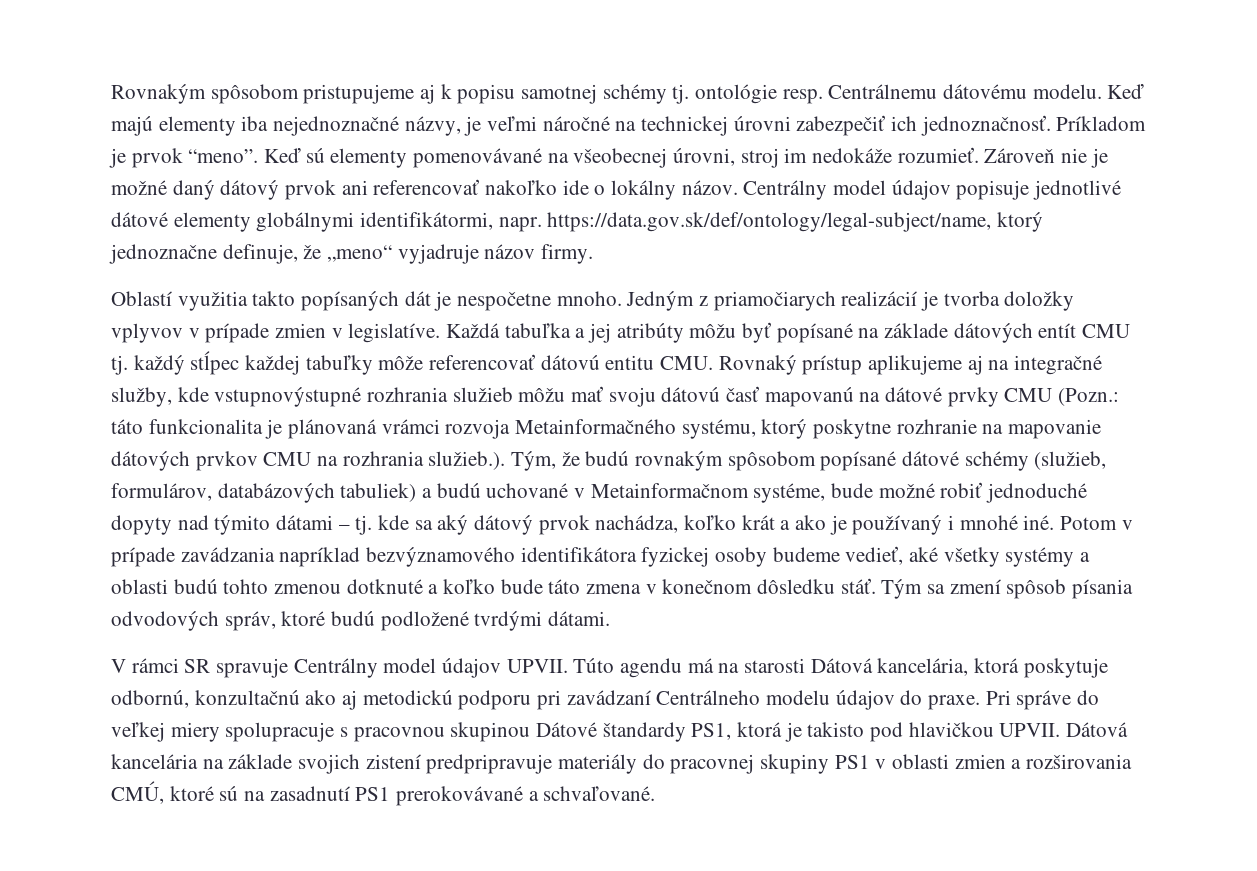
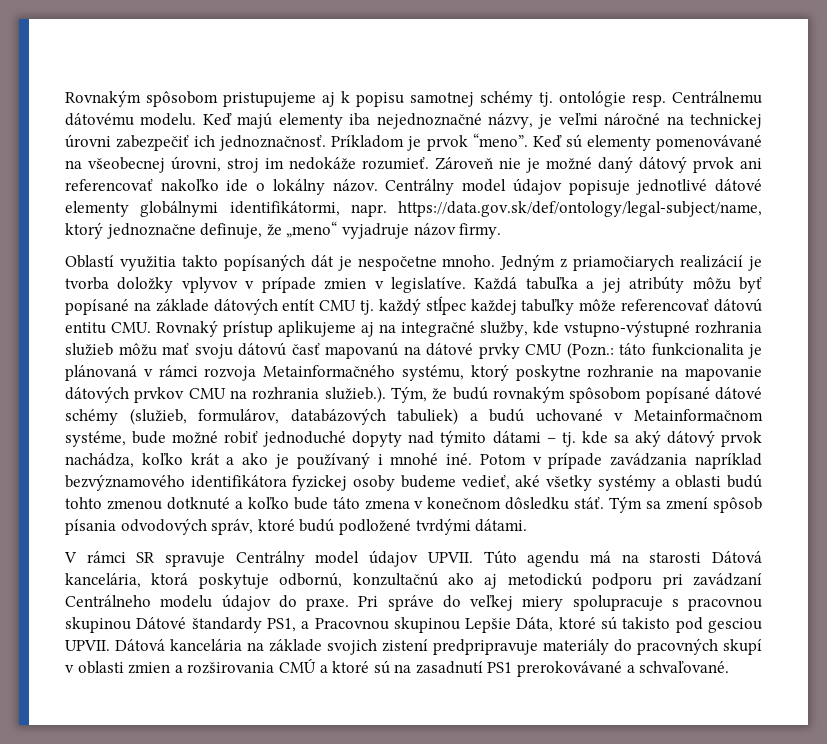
- Každá tabuľka a jej atribúty môžu byť popísané na základe dátových entít CMU tj. každý stĺpec každej tabuľky môže referencovať dátovú entitu CMU. Rovnaký prístup aplikujeme aj na integračné služby, kde vstupnovýstupné rozhrania služieb môžu mať svoju dátovú časť mapovanú na dátové prvky CMU (Pozn.:
+ Každá tabuľka a jej atribúty môžu byť popísané na základe dátových entít CMU tj. každý stĺpec každej tabuľky môže referencovať dátovú entitu CMU. Rovnaký prístup aplikujeme aj na integračné služby, kde vstupno-výstupné rozhrania služieb môžu mať svoju dátovú časť mapovanú na dátové prvky CMU (Pozn.:
- táto funkcionalita je plánovaná vrámci rozvoja Metainformačného systému, ktorý poskytne rozhranie na mapovanie dátových prvkov CMU na rozhrania služieb.). Tým, že budú rovnakým spôsobom popísané dátové schémy (služieb, formulárov, databázových tabuliek) a budú uchované v Metainformačnom systéme, bude možné robiť jednoduché dopyty nad týmito dátami – tj. kde sa aký dátový prvok nachádza, koľko krát a ako je používaný i mnohé iné.
+ táto funkcionalita je plánovaná v rámci rozvoja Metainformačného systému, ktorý poskytne rozhranie na mapovanie dátových prvkov CMU na rozhrania služieb.). Tým, že budú rovnakým spôsobom popísané dátové schémy (služieb, formulárov, databázových tabuliek) a budú uchované v Metainformačnom systéme, bude možné robiť jednoduché dopyty nad týmito dátami – tj. kde sa aký dátový prvok nachádza, koľko krát a ako je používaný i mnohé iné.
- Pri správe do veľkej miery spolupracuje s pracovnou skupinou Dátové štandardy PS1, ktorá je takisto pod hlavičkou UPVII.
+ Pri správe do veľkej miery spolupracuje s pracovnou skupinou Dátové štandardy PS1, a Pracovnou skupinou Lepšie Dáta, ktoré sú takisto pod gesciou UPVII.
- Dátová kancelária na základe svojich zistení predpripravuje materiály do pracovnej skupiny PS1 v oblasti zmien a rozširovania CMÚ, ktoré sú na zasadnutí PS1 prerokovávané a schvaľované.
+ Dátová kancelária na základe svojich zistení predpripravuje materiály do pracovných skupí v oblasti zmien a rozširovania CMÚ a ktoré sú na zasadnutí PS1 prerokovávané a schvaľované.

